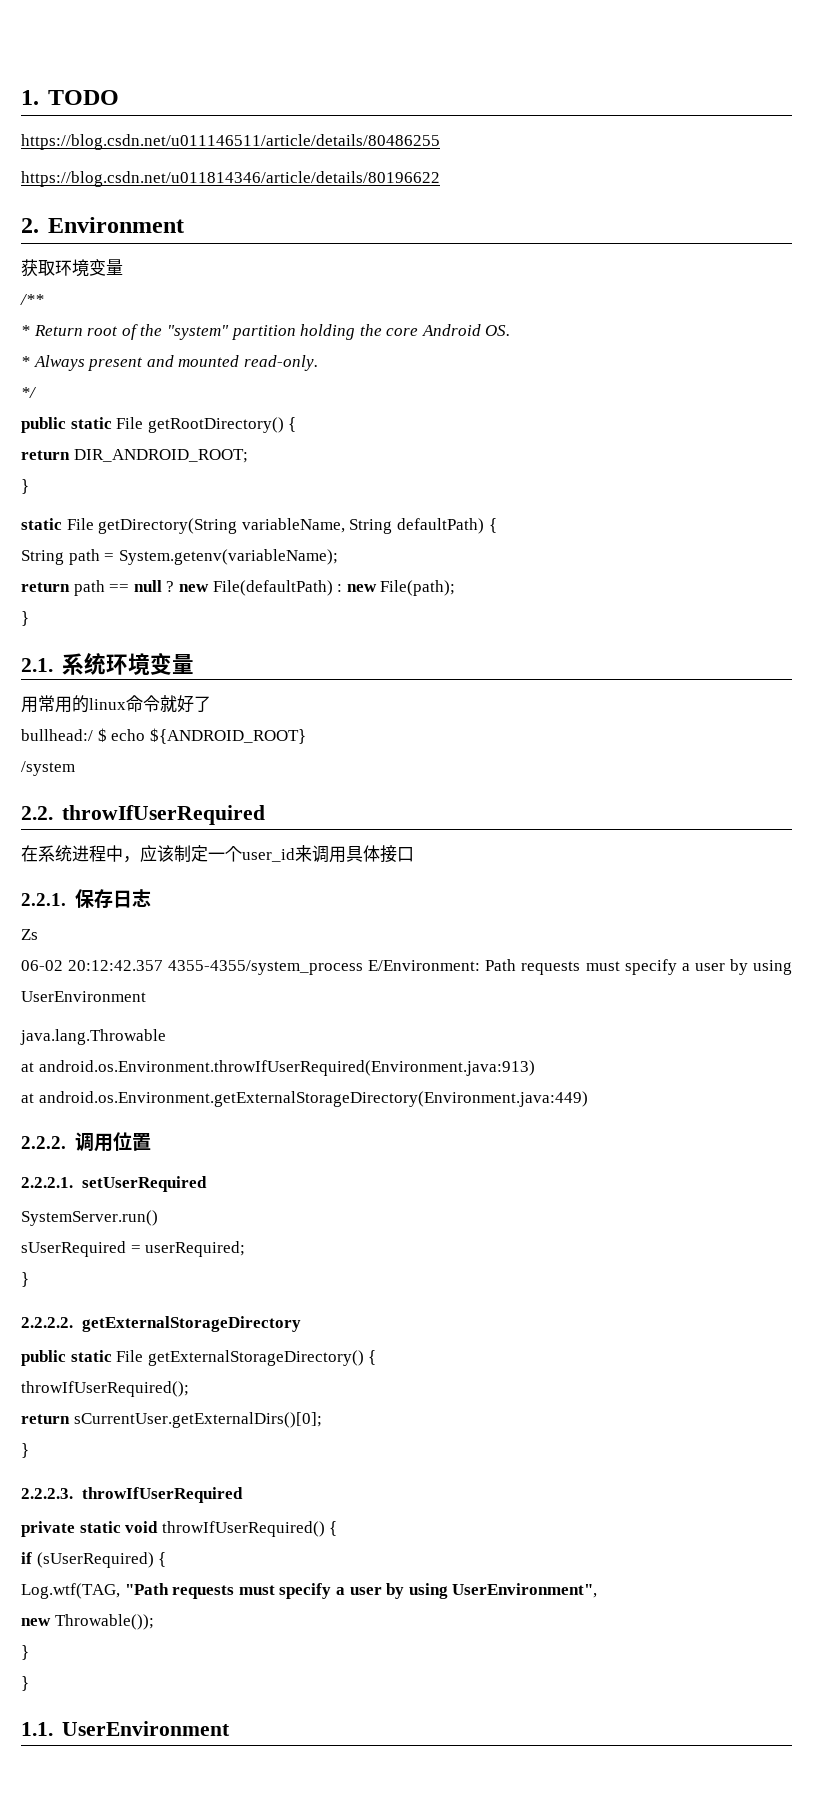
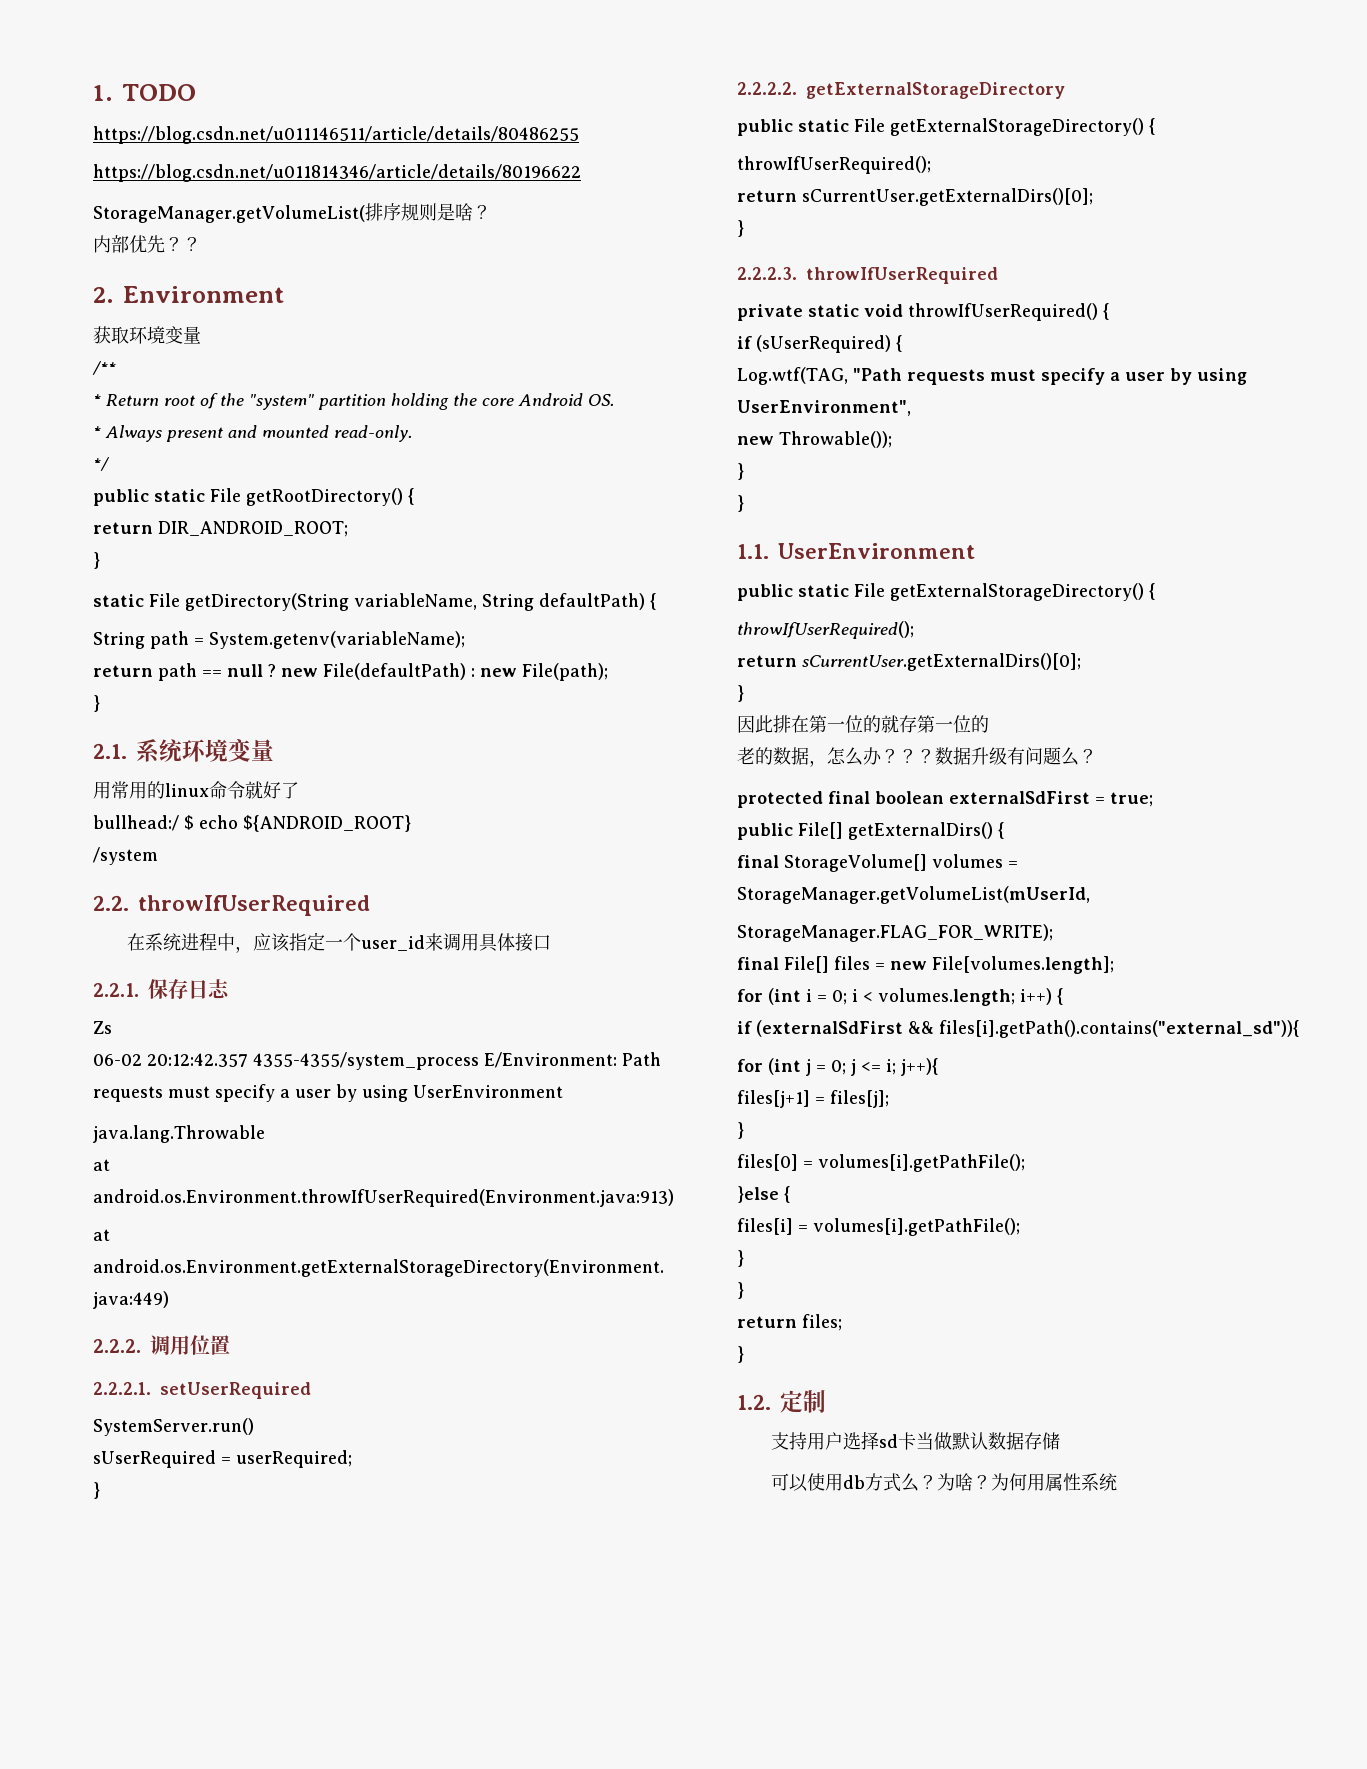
+ StorageManager.getVolumeList(排序规则是啥？
+ 内部优先？？
- 在系统进程中，应该制定一个user_id来调用具体接口
+ 在系统进程中，应该指定一个user_id来调用具体接口
  1.1. UserEnvironment
+ public static File getExternalStorageDirectory() {
+ throwIfUserRequired();
+ return sCurrentUser.getExternalDirs()[0];
+ }
+ 因此排在第一位的就存第一位的
+ 老的数据，怎么办？？？数据升级有问题么？
+ protected final boolean externalSdFirst = true;
+ public File[] getExternalDirs() {
+ final StorageVolume[] volumes = StorageManager.getVolumeList(mUserId,
+ StorageManager.FLAG_FOR_WRITE);
+ final File[] files = new File[volumes.length];
+ for (int i = 0; i < volumes.length; i++) {
+ if (externalSdFirst && files[i].getPath().contains("external_sd")){
+ for (int j = 0; j <= i; j++){
+ files[j+1] = files[j];
+ }
+ files[0] = volumes[i].getPathFile();
+ }else {
+ files[i] = volumes[i].getPathFile();
+ }
+ }
+ return files;
+ }
+ 1.2.定制
+ 支持用户选择sd卡当做默认数据存储
+ 可以使用db方式么？为啥？为何用属性系统

